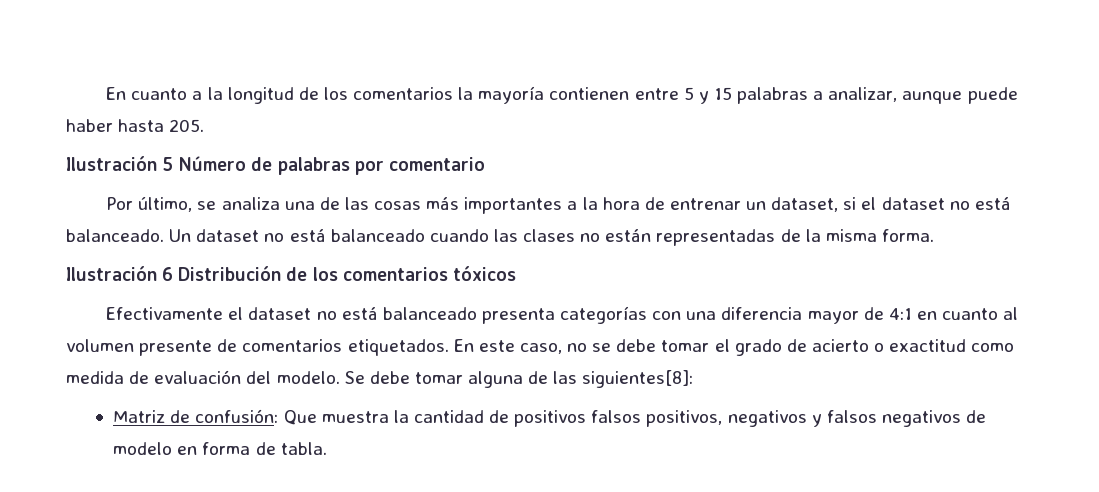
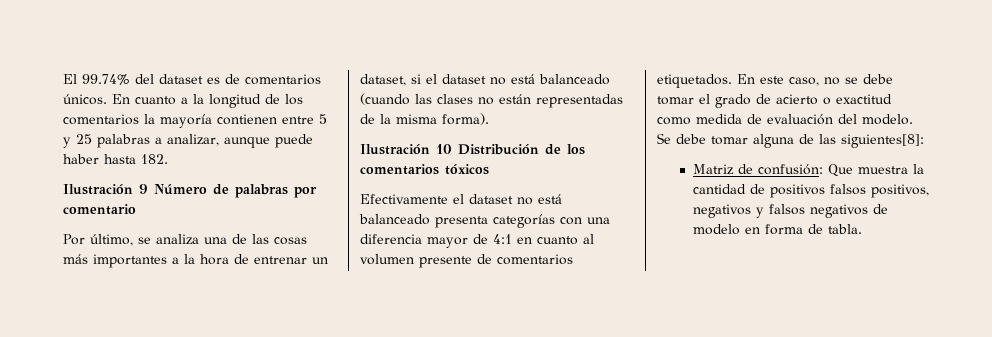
+ El 99.74% del dataset es de comentarios únicos.
- En cuanto a la longitud de los comentarios la mayoría contienen entre 5 y 15 palabras a analizar, aunque puede haber hasta 205.
- Ilustración 5 Número de palabras por comentario
+ En cuanto a la longitud de los comentarios la mayoría contienen entre 5 y 25 palabras a analizar, aunque puede haber hasta 182.
+ Ilustración 9 Número de palabras por comentario
- Por último, se analiza una de las cosas más importantes a la hora de entrenar un dataset, si el dataset no está balanceado. Un dataset no está balanceado cuando las clases no están representadas de la misma forma.
- Ilustración 6 Distribución de los comentarios tóxicos
+ Por último, se analiza una de las cosas más importantes a la hora de entrenar un dataset, si el dataset no está balanceado (cuando las clases no están representadas de la misma forma).
+ Ilustración 10 Distribución de los comentarios tóxicos

